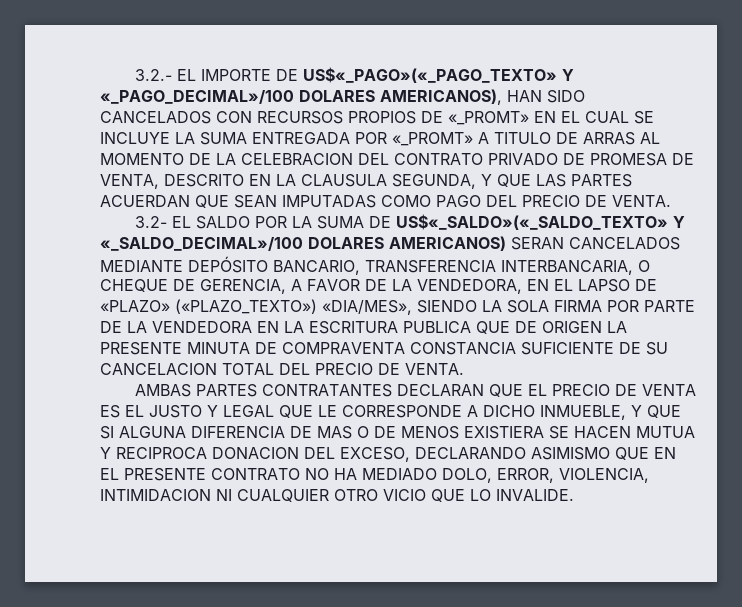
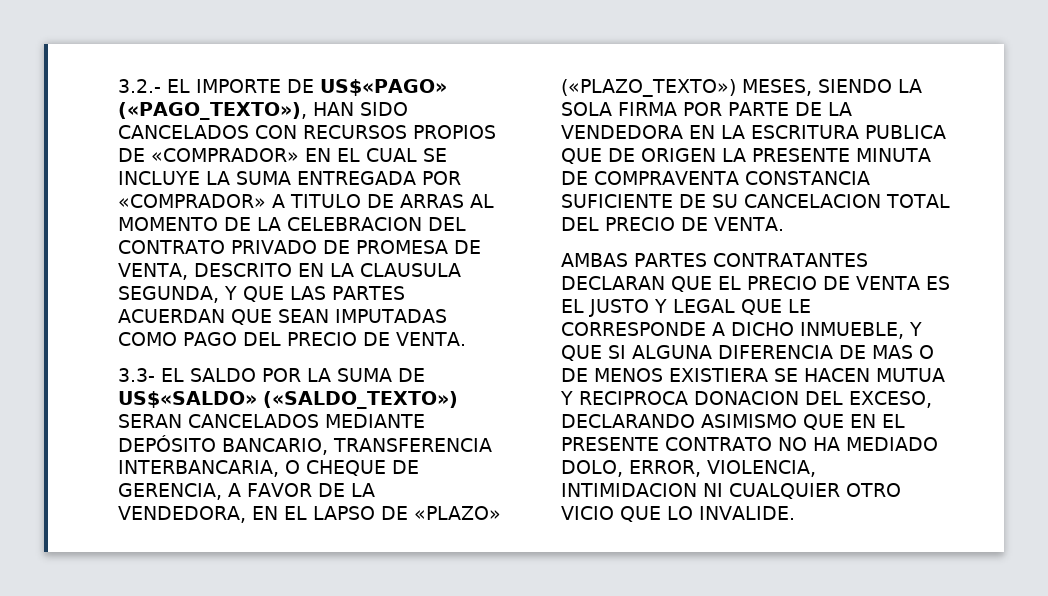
- 3.2.- EL IMPORTE DE US$«_PAGO»(«_PAGO_TEXTO» Y «_PAGO_DECIMAL»/100 DOLARES AMERICANOS), HAN SIDO CANCELADOS CON RECURSOS PROPIOS DE «_PROMT» EN EL CUAL SE INCLUYE LA SUMA ENTREGADA POR «_PROMT» A TITULO DE ARRAS AL MOMENTO DE LA CELEBRACION DEL CONTRATO PRIVADO DE PROMESA DE VENTA, DESCRITO EN LA CLAUSULA SEGUNDA, Y QUE LAS PARTES ACUERDAN QUE SEAN IMPUTADAS COMO PAGO DEL PRECIO DE VENTA.
+ 3.2.- EL IMPORTE DE US$«PAGO» («PAGO_TEXTO»), HAN SIDO CANCELADOS CON RECURSOS PROPIOS DE «COMPRADOR» EN EL CUAL SE INCLUYE LA SUMA ENTREGADA POR «COMPRADOR» A TITULO DE ARRAS AL MOMENTO DE LA CELEBRACION DEL CONTRATO PRIVADO DE PROMESA DE VENTA, DESCRITO EN LA CLAUSULA SEGUNDA, Y QUE LAS PARTES ACUERDAN QUE SEAN IMPUTADAS COMO PAGO DEL PRECIO DE VENTA.
- 3.2- EL SALDO POR LA SUMA DE US$«_SALDO»(«_SALDO_TEXTO» Y «_SALDO_DECIMAL»/100 DOLARES AMERICANOS) SERAN CANCELADOS MEDIANTE DEPÓSITO BANCARIO, TRANSFERENCIA INTERBANCARIA, O CHEQUE DE GERENCIA, A FAVOR DE LA VENDEDORA, EN EL LAPSO DE «PLAZO» («PLAZO_TEXTO») «DIA/MES», SIENDO LA SOLA FIRMA POR PARTE DE LA VENDEDORA EN LA ESCRITURA PUBLICA QUE DE ORIGEN LA PRESENTE MINUTA DE COMPRAVENTA CONSTANCIA SUFICIENTE DE SU CANCELACION TOTAL DEL PRECIO DE VENTA.
+ 3.3- EL SALDO POR LA SUMA DE US$«SALDO» («SALDO_TEXTO») SERAN CANCELADOS MEDIANTE DEPÓSITO BANCARIO, TRANSFERENCIA INTERBANCARIA, O CHEQUE DE GERENCIA, A FAVOR DE LA VENDEDORA, EN EL LAPSO DE «PLAZO» («PLAZO_TEXTO») MESES, SIENDO LA SOLA FIRMA POR PARTE DE LA VENDEDORA EN LA ESCRITURA PUBLICA QUE DE ORIGEN LA PRESENTE MINUTA DE COMPRAVENTA CONSTANCIA SUFICIENTE DE SU CANCELACION TOTAL DEL PRECIO DE VENTA.

